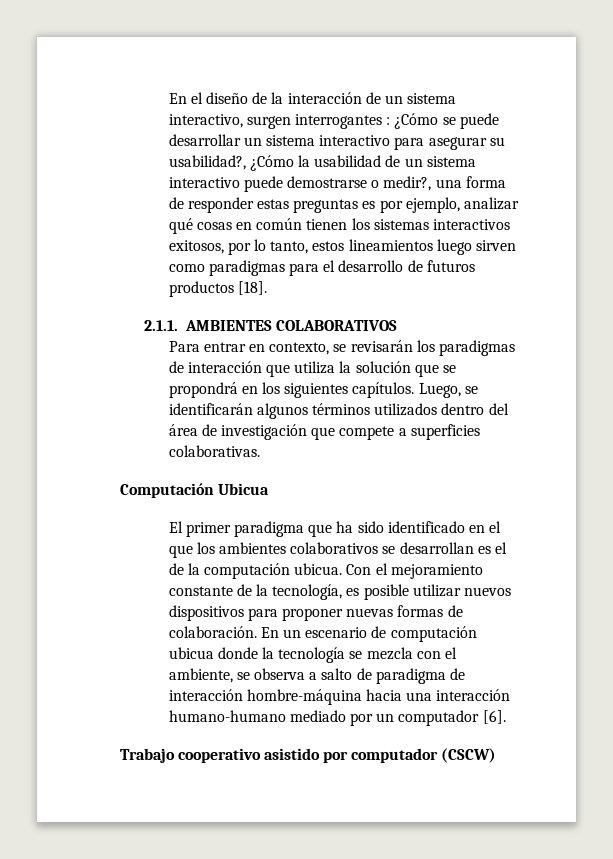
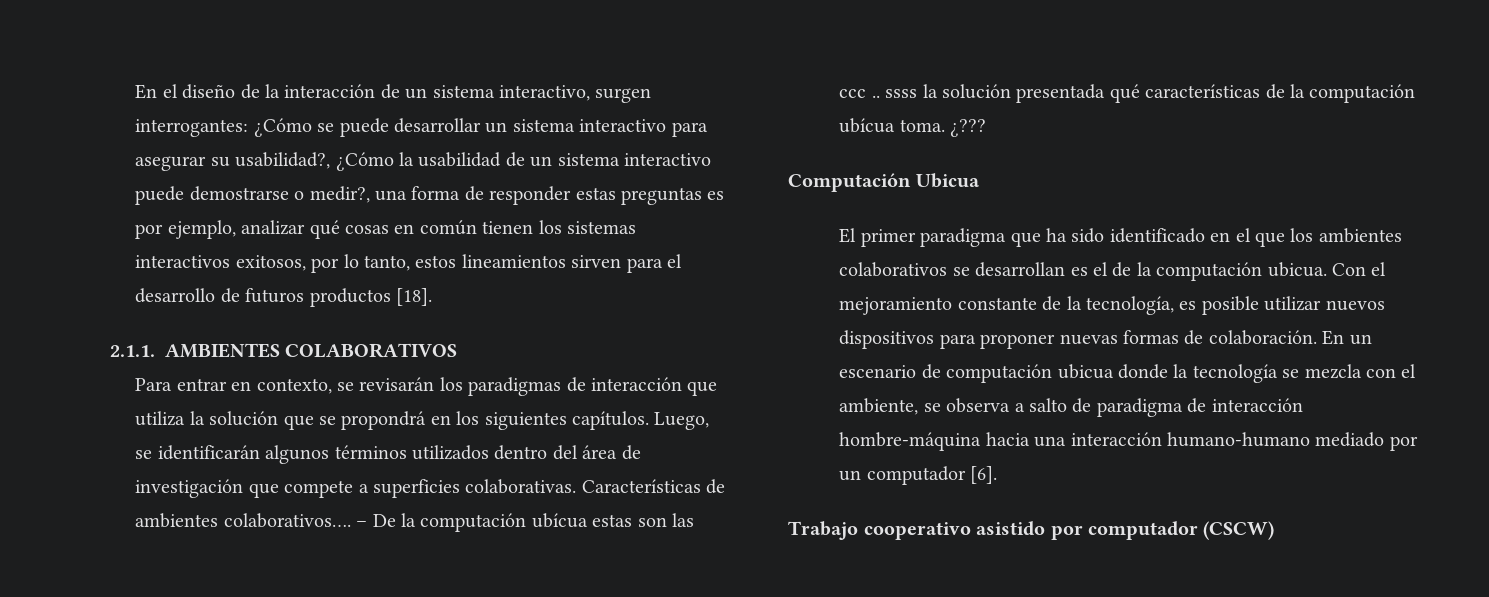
- En el diseño de la interacción de un sistema interactivo, surgen interrogantes :
+ En el diseño de la interacción de un sistema interactivo, surgen interrogantes:
- ¿Cómo se puede desarrollar un sistema interactivo para asegurar su usabilidad?, ¿Cómo la usabilidad de un sistema interactivo puede demostrarse o medir?, una forma de responder estas preguntas es por ejemplo, analizar qué cosas en común tienen los sistemas interactivos exitosos, por lo tanto, estos lineamientos luego sirven como paradigmas para el desarrollo de futuros productos [18].
+ ¿Cómo se puede desarrollar un sistema interactivo para asegurar su usabilidad?, ¿Cómo la usabilidad de un sistema interactivo puede demostrarse o medir?, una forma de responder estas preguntas es por ejemplo, analizar qué cosas en común tienen los sistemas interactivos exitosos, por lo tanto, estos lineamientos sirven para el desarrollo de futuros productos [18].
+ Características de ambientes colaborativos…. – De la computación ubícua estas son las ccc .. ssss la solución presentada qué características de la computación ubícua toma. ¿???

